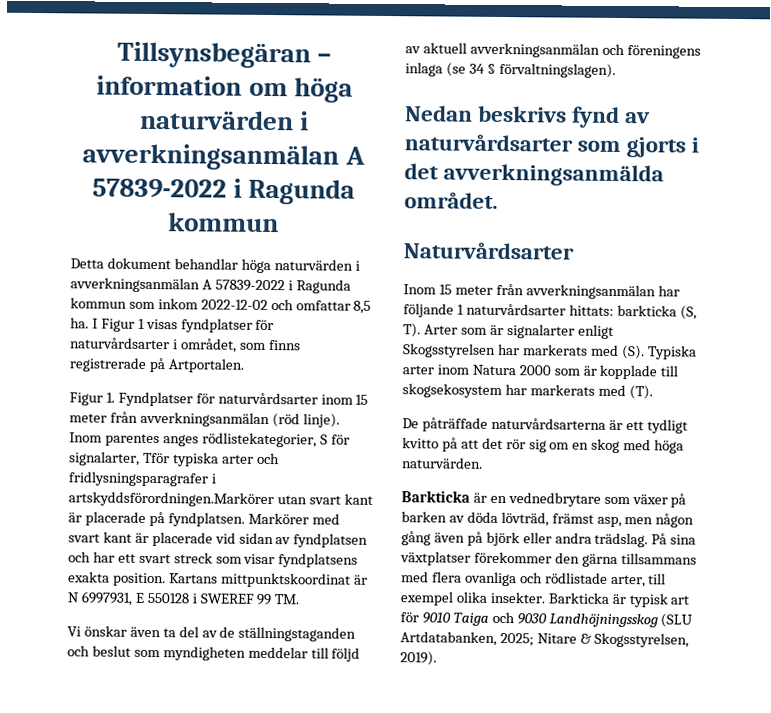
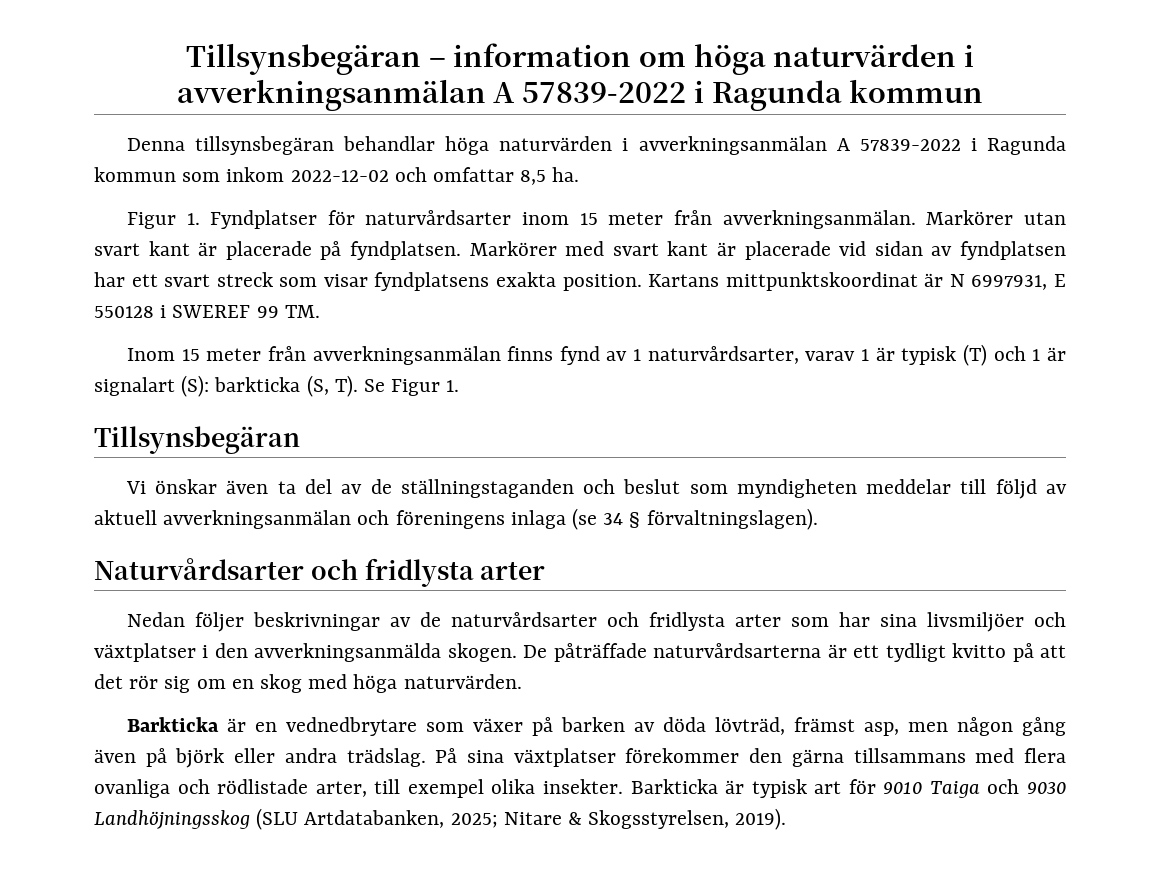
- Detta dokument behandlar höga naturvärden i avverkningsanmälan A 57839-2022 i Ragunda kommun som inkom 2022-12-02 och omfattar 8,5 ha. I Figur 1 visas fyndplatser för naturvårdsarter i området, som finns registrerade på Artportalen.
+ Denna tillsynsbegäran behandlar höga naturvärden i avverkningsanmälan A 57839-2022 i Ragunda kommun som inkom 2022-12-02 och omfattar 8,5 ha.
- Figur 1. Fyndplatser för naturvårdsarter inom 15 meter från avverkningsanmälan (röd linje). Inom parentes anges rödlistekategorier, S för signalarter, Tför typiska arter och fridlysningsparagrafer i artskyddsförordningen.Markörer utan svart kant är placerade på fyndplatsen.
+ Figur 1. Fyndplatser för naturvårdsarter inom 15 meter från avverkningsanmälan. Markörer utan svart kant är placerade på fyndplatsen.
- Markörer med svart kant är placerade vid sidan av fyndplatsen och har ett svart streck som visar fyndplatsens exakta position.
+ Markörer med svart kant är placerade vid sidan av fyndplatsen har ett svart streck som visar fyndplatsens exakta position.
+ Inom 15 meter från avverkningsanmälan finns fynd av 1 naturvårdsarter, varav 1 är typisk (T) och 1 är signalart (S): barkticka (S, T). Se Figur 1.
+ Tillsynsbegäran
- Nedan beskrivs fynd av naturvårdsarter som gjorts i det avverkningsanmälda området.
- Naturvårdsarter
- Inom 15 meter från avverkningsanmälan har följande 1 naturvårdsarter hittats: barkticka (S, T). Arter som är signalarter enligt Skogsstyrelsen har markerats med (S). Typiska arter inom Natura 2000 som är kopplade till skogsekosystem har markerats med (T).
- De påträffade naturvårdsarterna är ett tydligt kvitto på att det rör sig om en skog med höga naturvärden.
+ Naturvårdsarter och fridlysta arter
+ Nedan följer beskrivningar av de naturvårdsarter och fridlysta arter som har sina livsmiljöer och växtplatser i den avverkningsanmälda skogen. De påträffade naturvårdsarterna är ett tydligt kvitto på att det rör sig om en skog med höga naturvärden.

